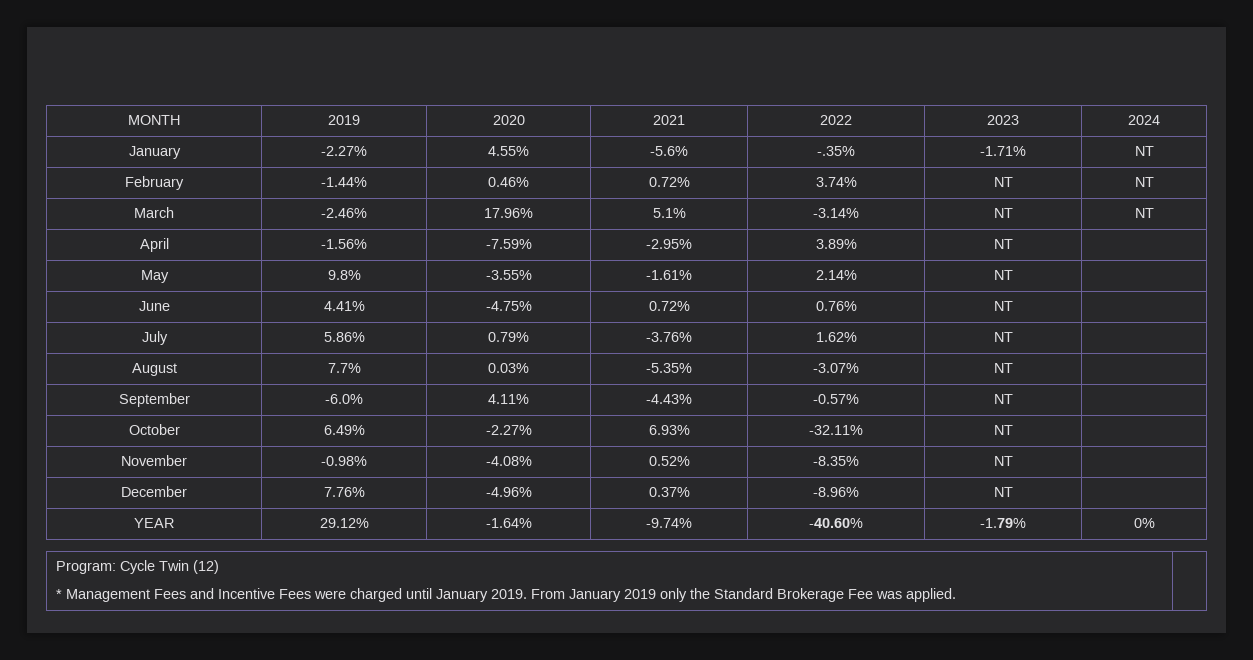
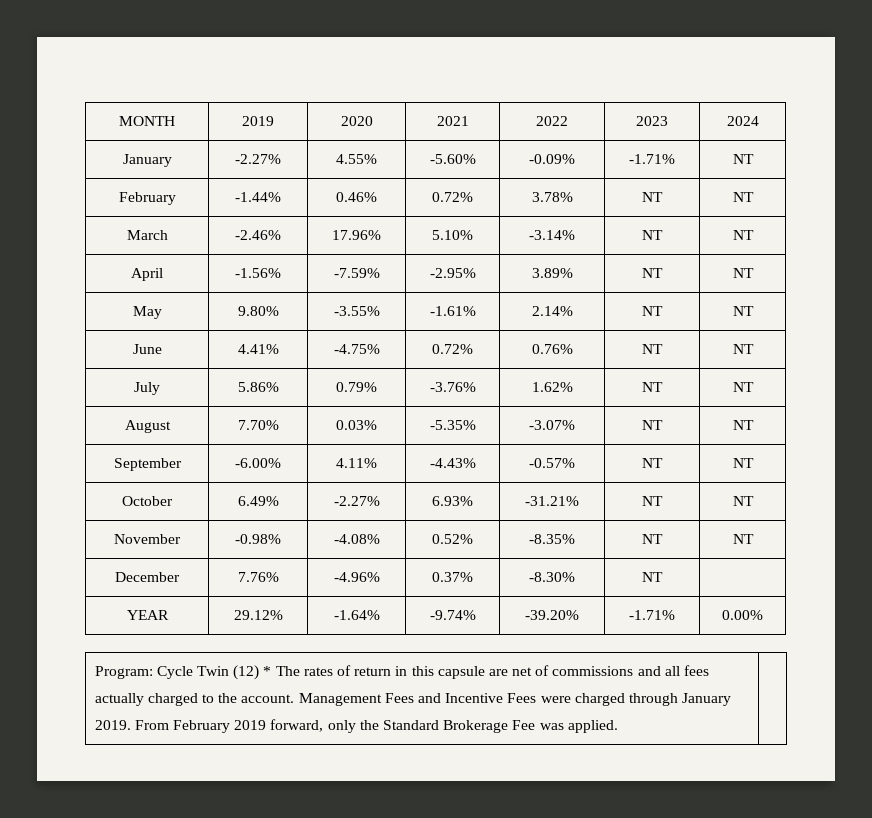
- January | -2.27% | 4.55% | -5.6% | -.35% | -1.71% | NT
+ January | -2.27% | 4.55% | -5.60% | -0.09% | -1.71% | NT
- February | -1.44% | 0.46% | 0.72% | 3.74% | NT | NT
+ February | -1.44% | 0.46% | 0.72% | 3.78% | NT | NT
- March | -2.46% | 17.96% | 5.1% | -3.14% | NT | NT
+ March | -2.46% | 17.96% | 5.10% | -3.14% | NT | NT
- April | -1.56% | -7.59% | -2.95% | 3.89% | NT |
+ April | -1.56% | -7.59% | -2.95% | 3.89% | NT | NT
- May | 9.8% | -3.55% | -1.61% | 2.14% | NT |
+ May | 9.80% | -3.55% | -1.61% | 2.14% | NT | NT
- June | 4.41% | -4.75% | 0.72% | 0.76% | NT |
+ June | 4.41% | -4.75% | 0.72% | 0.76% | NT | NT
- July | 5.86% | 0.79% | -3.76% | 1.62% | NT |
+ July | 5.86% | 0.79% | -3.76% | 1.62% | NT | NT
- August | 7.7% | 0.03% | -5.35% | -3.07% | NT |
+ August | 7.70% | 0.03% | -5.35% | -3.07% | NT | NT
- September | -6.0% | 4.11% | -4.43% | -0.57% | NT |
+ September | -6.00% | 4.11% | -4.43% | -0.57% | NT | NT
- October | 6.49% | -2.27% | 6.93% | -32.11% | NT |
+ October | 6.49% | -2.27% | 6.93% | -31.21% | NT | NT
- November | -0.98% | -4.08% | 0.52% | -8.35% | NT |
+ November | -0.98% | -4.08% | 0.52% | -8.35% | NT | NT
- December | 7.76% | -4.96% | 0.37% | -8.96% | NT |
+ December | 7.76% | -4.96% | 0.37% | -8.30% | NT |
- YEAR | 29.12% | -1.64% | -9.74% | -40.60% | -1.79% | 0%
+ YEAR | 29.12% | -1.64% | -9.74% | -39.20% | -1.71% | 0.00%
- Program: Cycle Twin (12)
- * Management Fees and Incentive Fees were charged until January 2019.
+ Program: Cycle Twin (12) * The rates of return in this capsule are net of commissions and all fees actually charged to the account. Management Fees and Incentive Fees were charged through January 2019.
- From January 2019 only the Standard Brokerage Fee was applied.
+ From February 2019 forward, only the Standard Brokerage Fee was applied.

